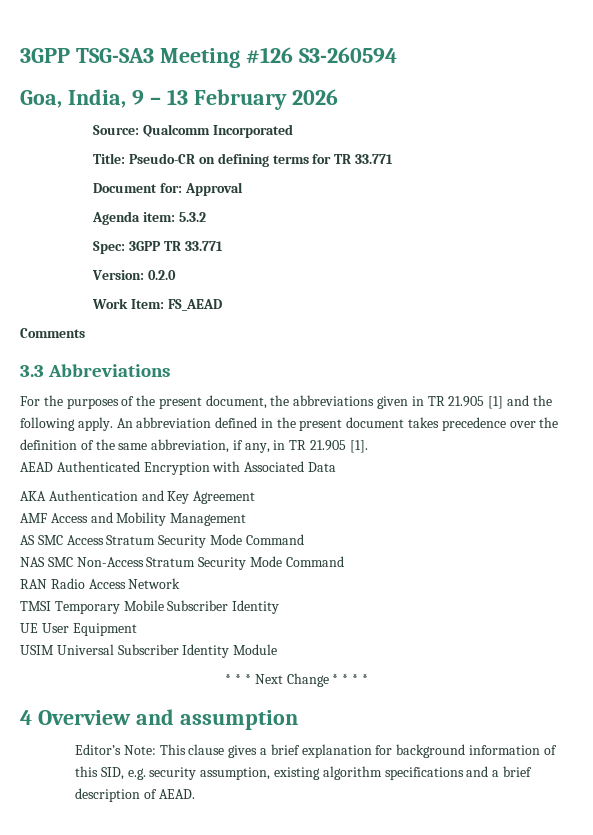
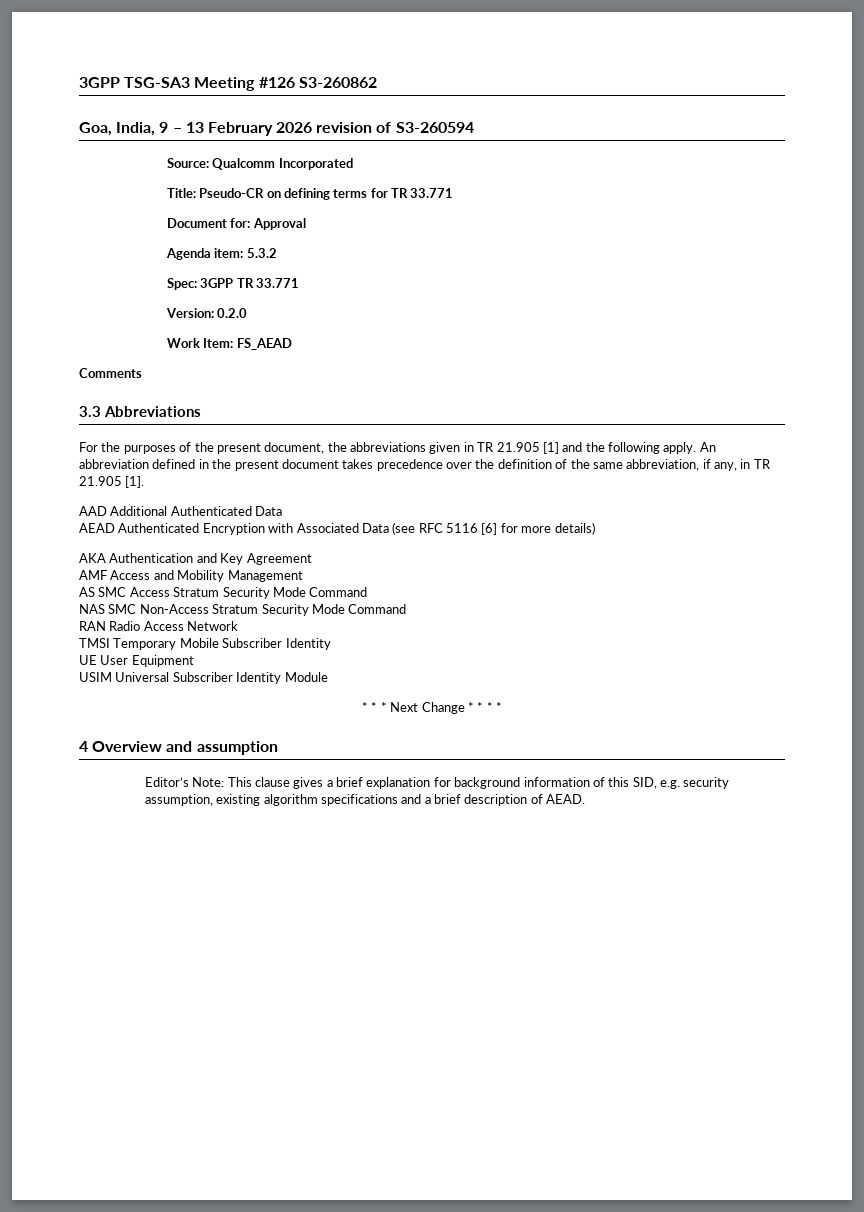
- 3GPP TSG-SA3 Meeting #126 S3-260594
+ 3GPP TSG-SA3 Meeting #126 S3-260862
- Goa, India, 9 – 13 February 2026
+ Goa, India, 9 – 13 February 2026 revision of S3-260594
+ AAD Additional Authenticated Data
- AEAD Authenticated Encryption with Associated Data
+ AEAD Authenticated Encryption with Associated Data (see RFC 5116 [6] for more details)

